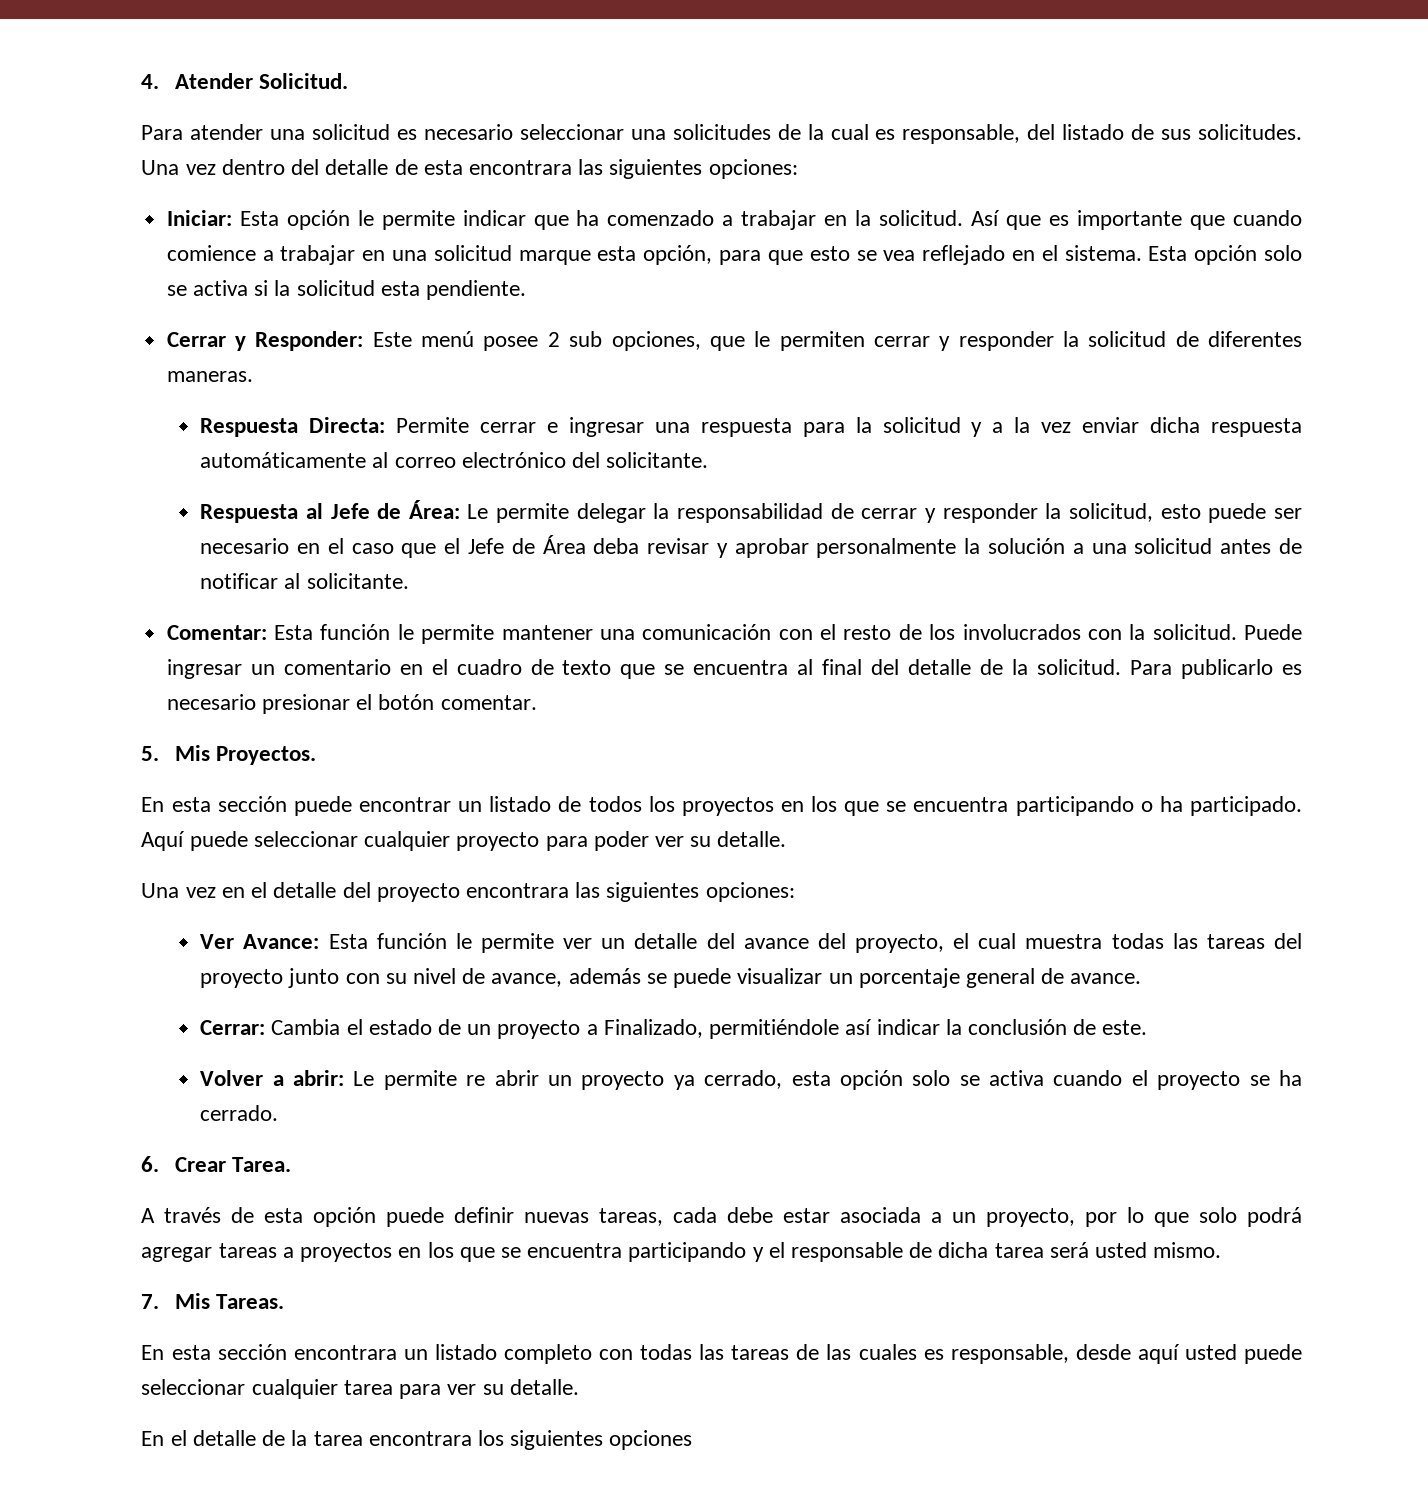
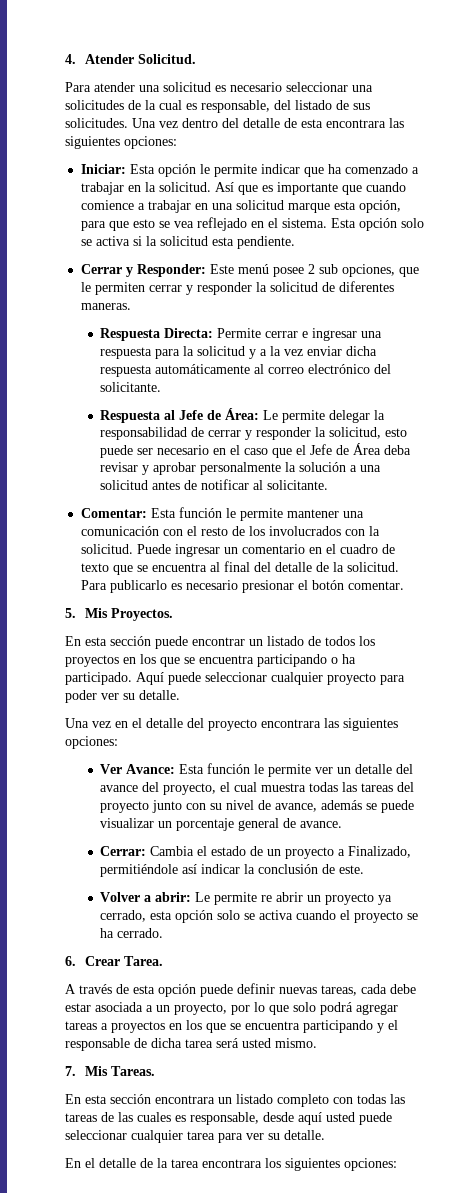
- En el detalle de la tarea encontrara los siguientes opciones
+ En el detalle de la tarea encontrara los siguientes opciones:

